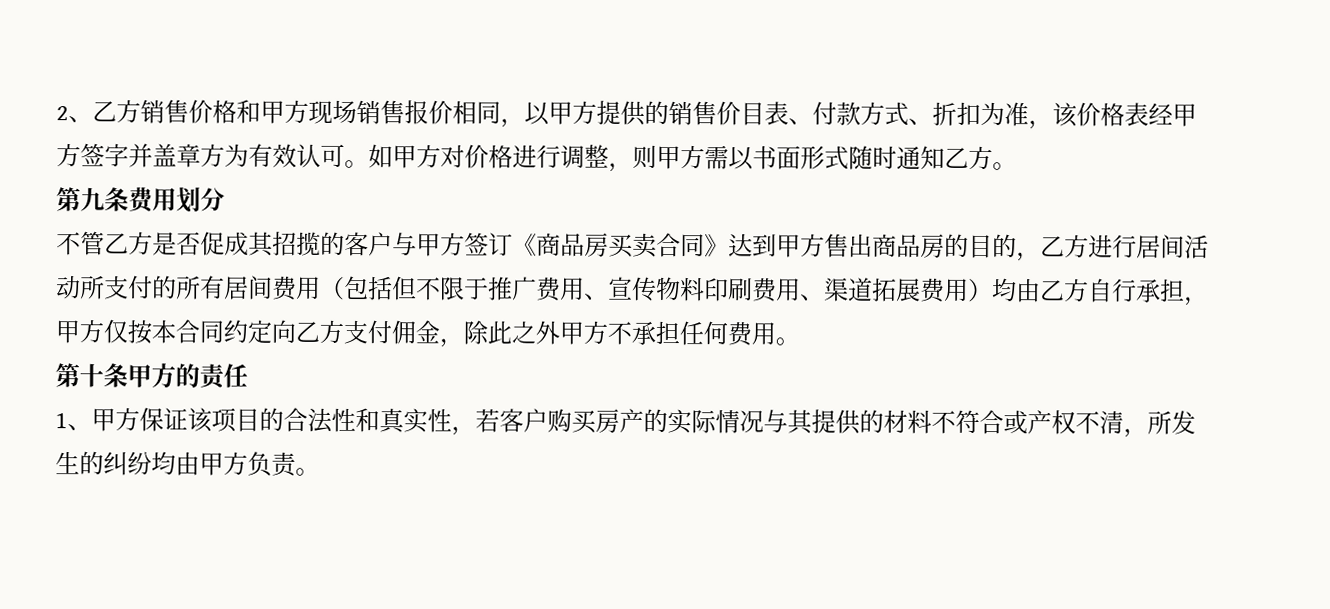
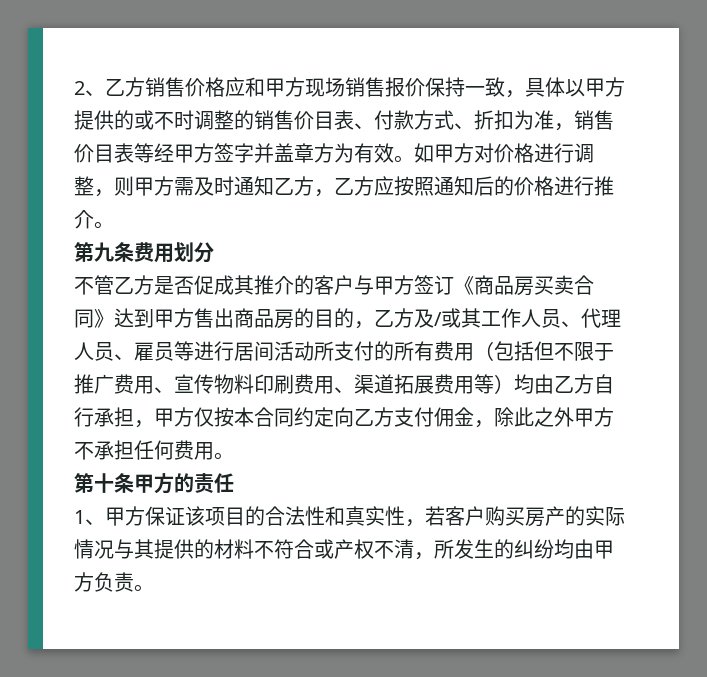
- 2、乙方销售价格和甲方现场销售报价相同，以甲方提供的销售价目表、付款方式、折扣为准，该价格表经甲方签字并盖章方为有效认可。
+ 2、乙方销售价格应和甲方现场销售报价保持一致，具体以甲方提供的或不时调整的销售价目表、付款方式、折扣为准，销售价目表等经甲方签字并盖章方为有效。
- 如甲方对价格进行调整，则甲方需以书面形式随时通知乙方。
+ 如甲方对价格进行调整，则甲方需及时通知乙方，乙方应按照通知后的价格进行推介。
- 不管乙方是否促成其招揽的客户与甲方签订《商品房买卖合同》达到甲方售出商品房的目的，乙方进行居间活动所支付的所有居间费用（包括但不限于推广费用、宣传物料印刷费用、渠道拓展费用）均由乙方自行承担，甲方仅按本合同约定向乙方支付佣金，除此之外甲方不承担任何费用。
+ 不管乙方是否促成其推介的客户与甲方签订《商品房买卖合同》达到甲方售出商品房的目的，乙方及/或其工作人员、代理人员、雇员等进行居间活动所支付的所有费用（包括但不限于推广费用、宣传物料印刷费用、渠道拓展费用等）均由乙方自行承担，甲方仅按本合同约定向乙方支付佣金，除此之外甲方不承担任何费用。

